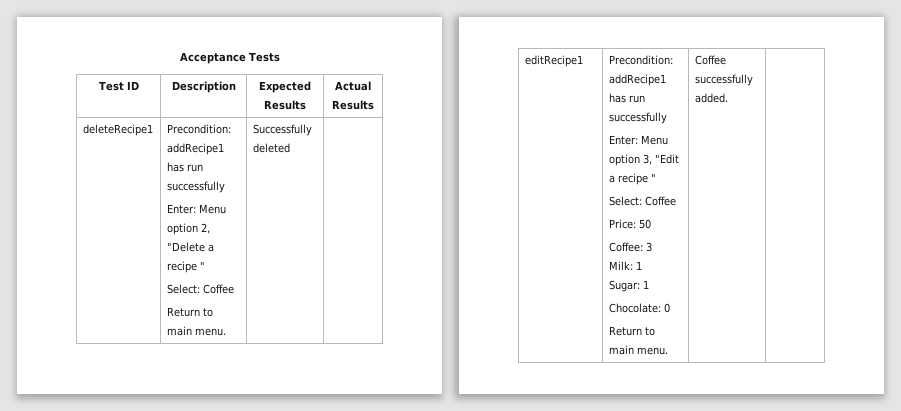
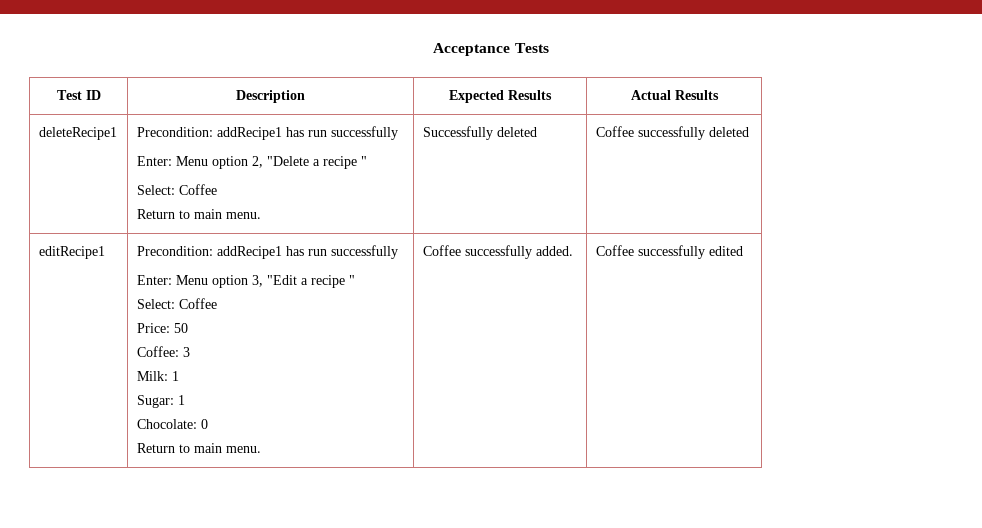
  deleteRecipe1 | Precondition: addRecipe1 has run successfully
  Enter: Menu option 2, "Delete a recipe "
  Select: Coffee
- Return to main menu. | Successfully deleted |
+ Return to main menu. | Successfully deleted | Coffee successfully deleted
  editRecipe1 | Precondition: addRecipe1 has run successfully
  Enter: Menu option 3, "Edit a recipe "
  Select: Coffee
  Price: 50
  Coffee: 3
  Milk: 1
  Sugar: 1
  Chocolate: 0
- Return to main menu. | Coffee successfully added. |
+ Return to main menu. | Coffee successfully added. | Coffee successfully edited

